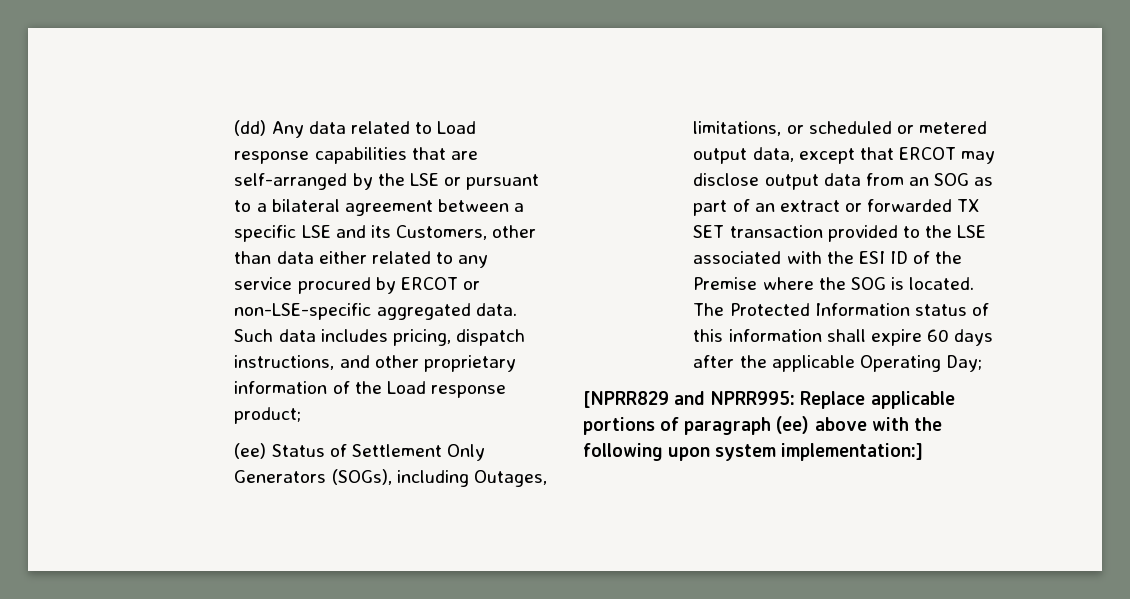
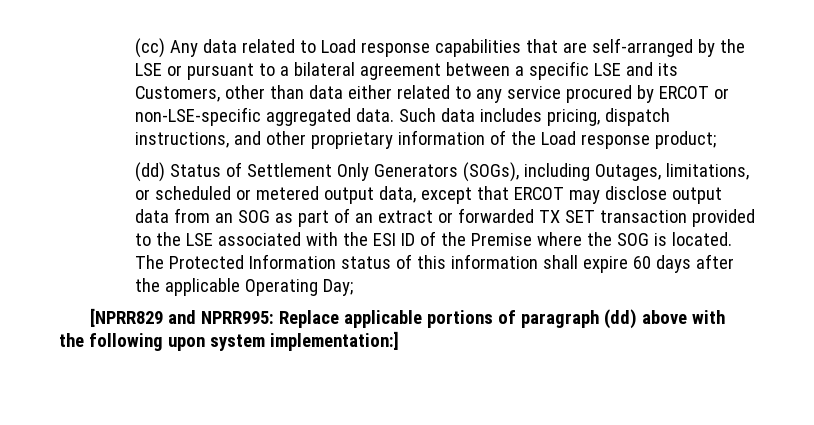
- (dd) Any data related to Load response capabilities that are self-arranged by the LSE or pursuant to a bilateral agreement between a specific LSE and its Customers, other than data either related to any service procured by ERCOT or non-LSE-specific aggregated data.
+ (cc) Any data related to Load response capabilities that are self-arranged by the LSE or pursuant to a bilateral agreement between a specific LSE and its Customers, other than data either related to any service procured by ERCOT or non-LSE-specific aggregated data.
- (ee) Status of Settlement Only Generators (SOGs), including Outages, limitations, or scheduled or metered output data, except that ERCOT may disclose output data from an SOG as part of an extract or forwarded TX SET transaction provided to the LSE associated with the ESI ID of the Premise where the SOG is located.
+ (dd) Status of Settlement Only Generators (SOGs), including Outages, limitations, or scheduled or metered output data, except that ERCOT may disclose output data from an SOG as part of an extract or forwarded TX SET transaction provided to the LSE associated with the ESI ID of the Premise where the SOG is located.
- [NPRR829 and NPRR995: Replace applicable portions of paragraph (ee) above with the following upon system implementation:]
+ [NPRR829 and NPRR995: Replace applicable portions of paragraph (dd) above with the following upon system implementation:]

